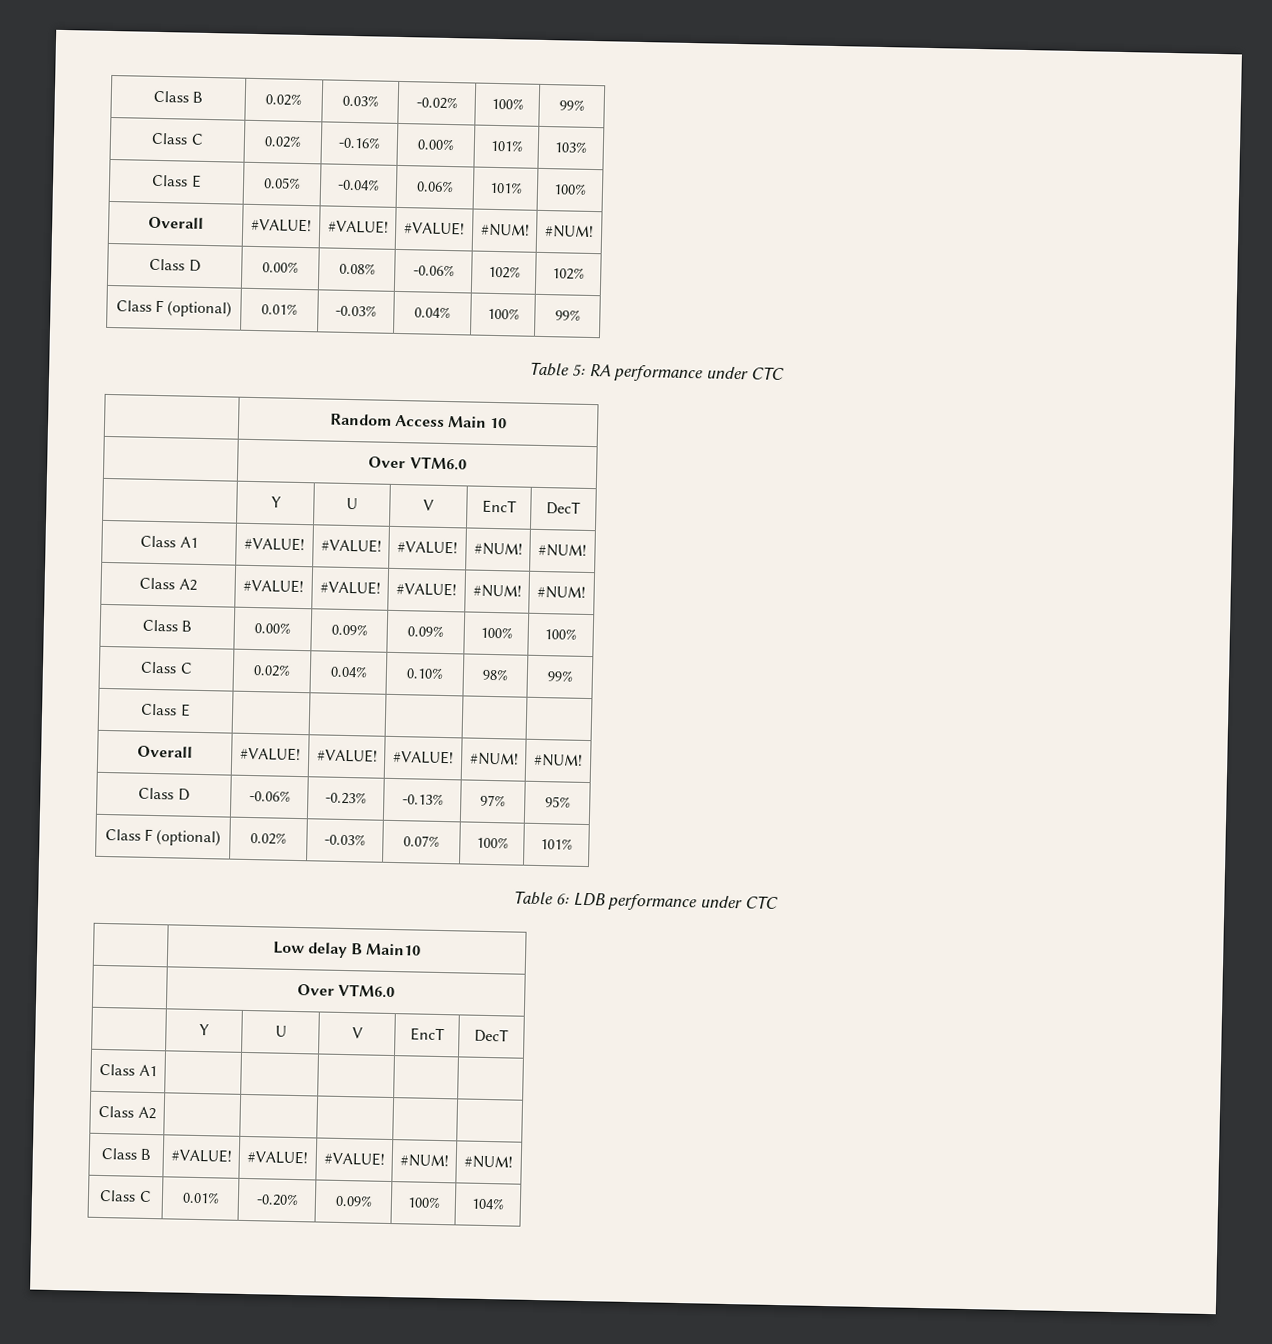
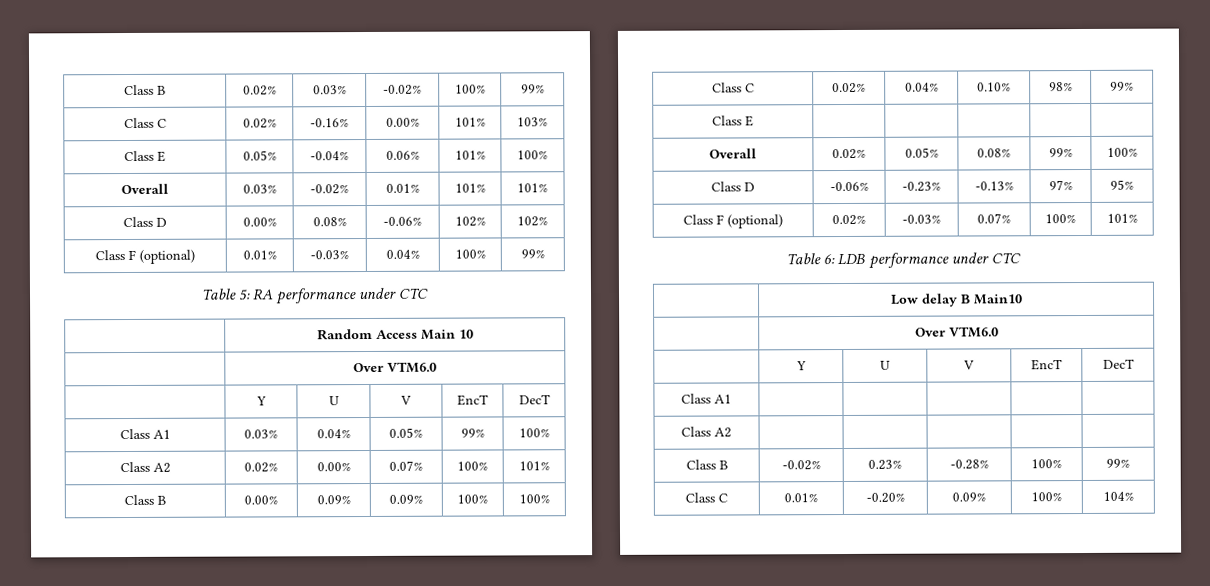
  Class E | 0.05% | -0.04% | 0.06% | 101% | 100%
- Overall | #VALUE! | #VALUE! | #VALUE! | #NUM! | #NUM!
+ Overall | 0.03% | -0.02% | 0.01% | 101% | 101%
- Class A1 | #VALUE! | #VALUE! | #VALUE! | #NUM! | #NUM!
- Class A2 | #VALUE! | #VALUE! | #VALUE! | #NUM! | #NUM!
+ Class A1 | 0.03% | 0.04% | 0.05% | 99% | 100%
+ Class A2 | 0.02% | 0.00% | 0.07% | 100% | 101%
  Class E | | | | |
- Overall | #VALUE! | #VALUE! | #VALUE! | #NUM! | #NUM!
+ Overall | 0.02% | 0.05% | 0.08% | 99% | 100%
- Class B | #VALUE! | #VALUE! | #VALUE! | #NUM! | #NUM!
+ Class B | -0.02% | 0.23% | -0.28% | 100% | 99%

